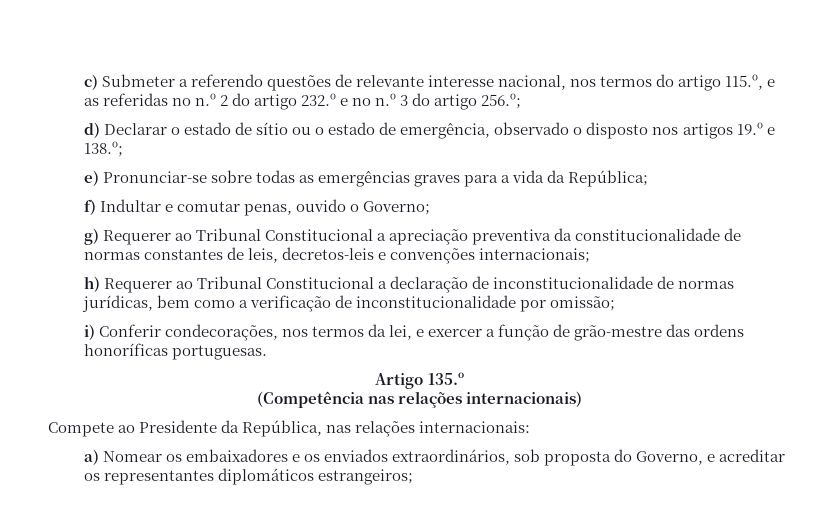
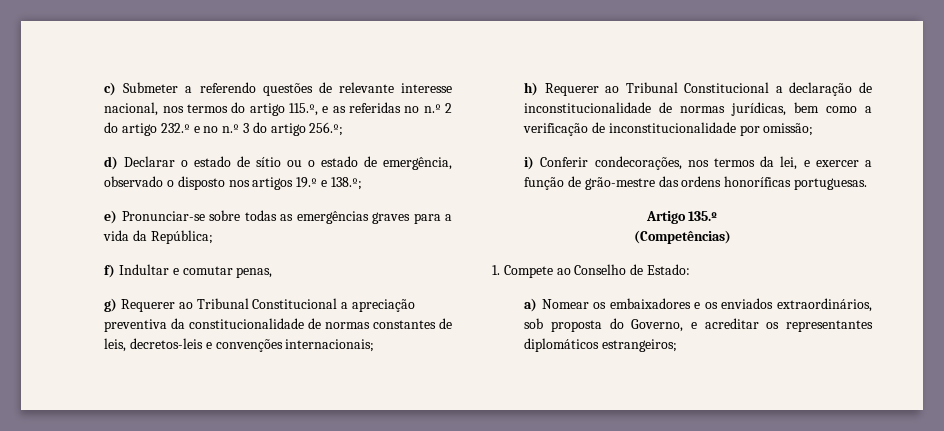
- f) Indultar e comutar penas, ouvido o Governo;
+ f) Indultar e comutar penas,
- (Competência nas relações internacionais)
- Compete ao Presidente da República, nas relações internacionais:
+ (Competências)
+ 1. Compete ao Conselho de Estado:

